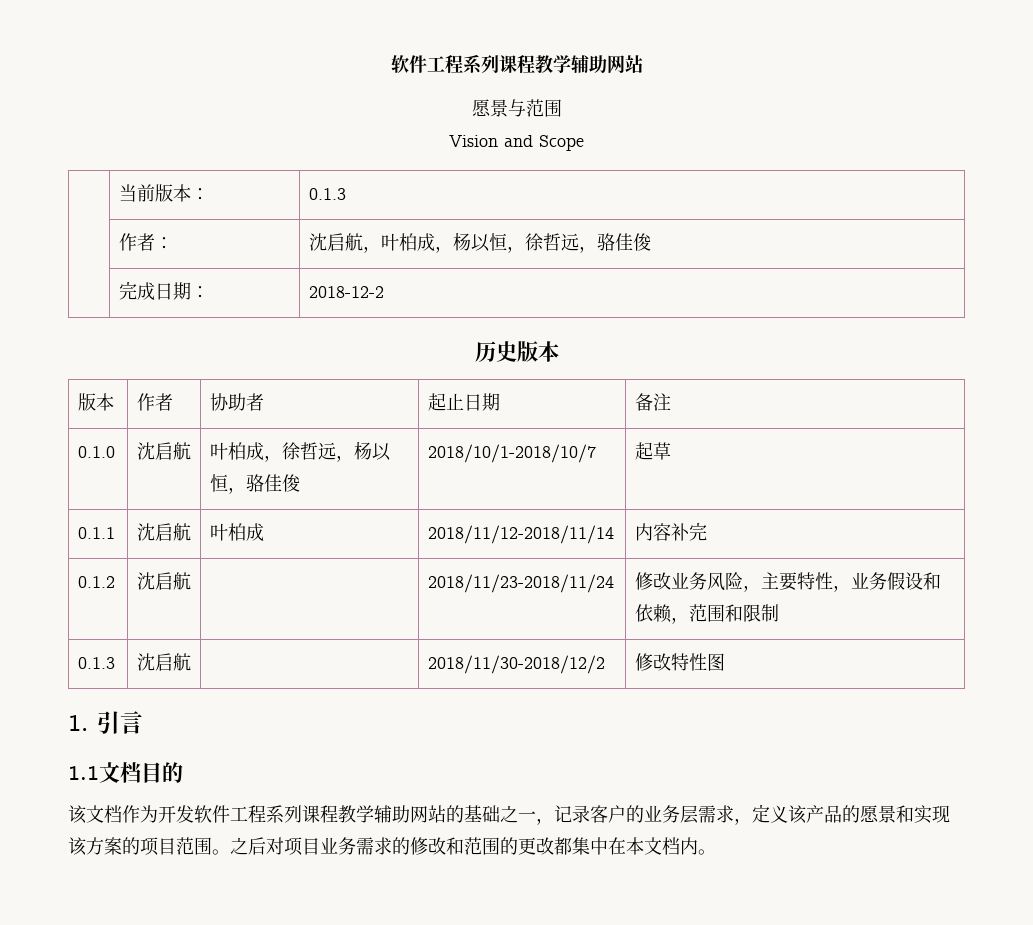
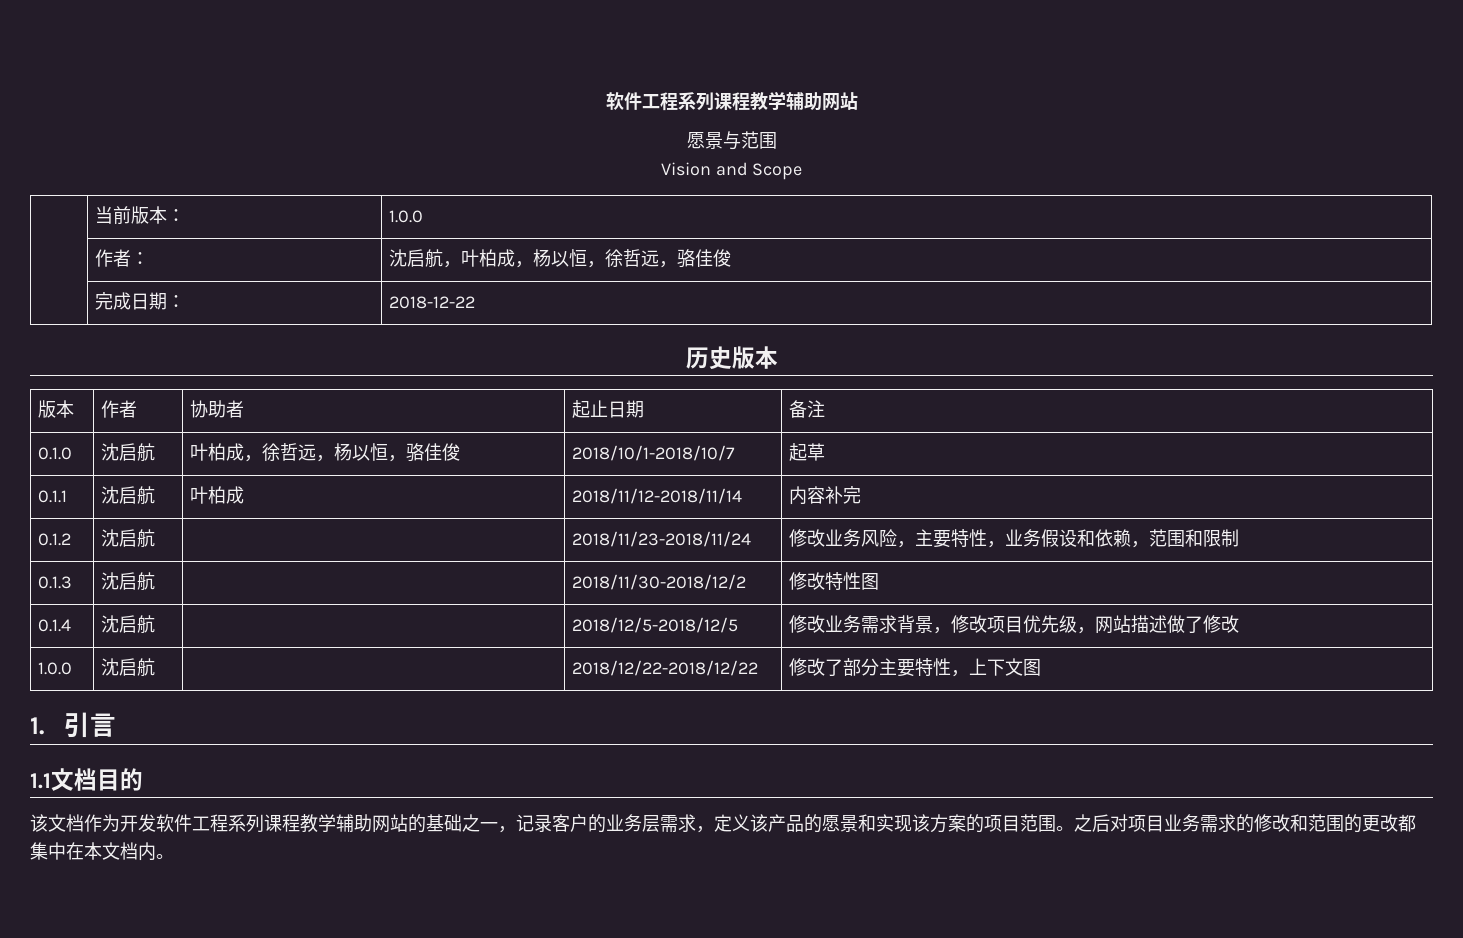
- | 当前版本： | 0.1.3
+ | 当前版本： | 1.0.0
- | 完成日期： | 2018-12-2
+ | 完成日期： | 2018-12-22
+ 0.1.4 | 沈启航 | | 2018/12/5-2018/12/5 | 修改业务需求背景，修改项目优先级，网站描述做了修改
+ 1.0.0 | 沈启航 | | 2018/12/22-2018/12/22 | 修改了部分主要特性，上下文图

